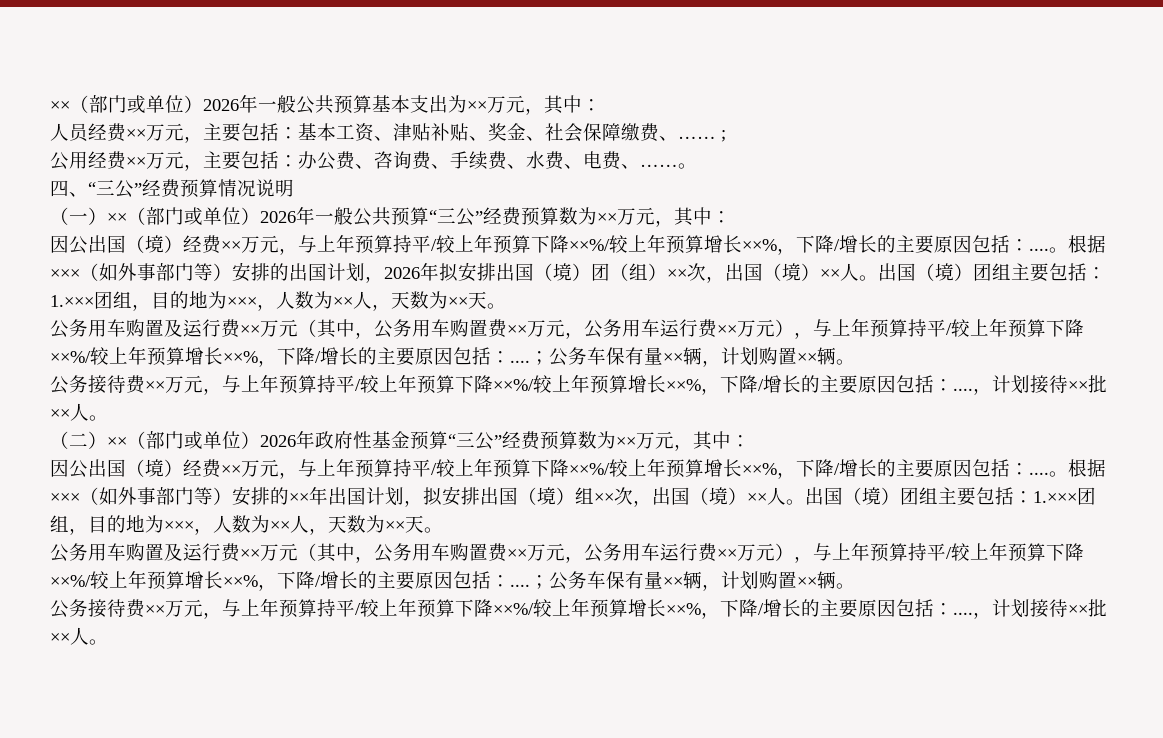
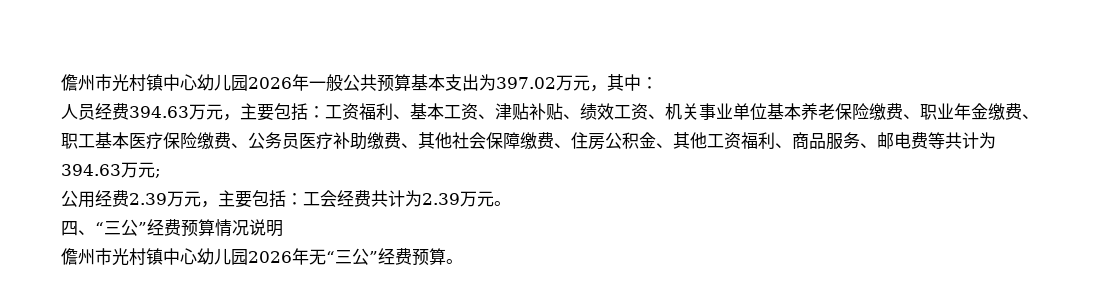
- ××（部门或单位）2026年一般公共预算基本支出为××万元，其中：
+ 儋州市光村镇中心幼儿园2026年一般公共预算基本支出为397.02万元，其中：
- 人员经费××万元，主要包括：基本工资、津贴补贴、奖金、社会保障缴费、…… ;
+ 人员经费394.63万元，主要包括：工资福利、基本工资、津贴补贴、绩效工资、机关事业单位基本养老保险缴费、职业年金缴费、职工基本医疗保险缴费、公务员医疗补助缴费、其他社会保障缴费、住房公积金、其他工资福利、商品服务、邮电费等共计为394.63万元;
- 公用经费××万元，主要包括：办公费、咨询费、手续费、水费、电费、……。
+ 公用经费2.39万元，主要包括：工会经费共计为2.39万元。
- （一）××（部门或单位）2026年一般公共预算“三公”经费预算数为××万元，其中：
- 因公出国（境）经费××万元，与上年预算持平/较上年预算下降××%/较上年预算增长××%，下降/增长的主要原因包括：....。根据×××（如外事部门等）安排的出国计划，2026年拟安排出国（境）团（组）××次，出国（境）××人。出国（境）团组主要包括：1.×××团组，目的地为×××，人数为××人，天数为××天。
- 公务用车购置及运行费××万元（其中，公务用车购置费××万元，公务用车运行费××万元），与上年预算持平/较上年预算下降××%/较上年预算增长××%，下降/增长的主要原因包括：....；公务车保有量××辆，计划购置××辆。
- 公务接待费××万元，与上年预算持平/较上年预算下降××%/较上年预算增长××%，下降/增长的主要原因包括：....，计划接待××批××人。
- （二）××（部门或单位）2026年政府性基金预算“三公”经费预算数为××万元，其中：
- 因公出国（境）经费××万元，与上年预算持平/较上年预算下降××%/较上年预算增长××%，下降/增长的主要原因包括：....。根据×××（如外事部门等）安排的××年出国计划，拟安排出国（境）组××次，出国（境）××人。出国（境）团组主要包括：1.×××团组，目的地为×××，人数为××人，天数为××天。
- 公务用车购置及运行费××万元（其中，公务用车购置费××万元，公务用车运行费××万元），与上年预算持平/较上年预算下降××%/较上年预算增长××%，下降/增长的主要原因包括：....；公务车保有量××辆，计划购置××辆。
- 公务接待费××万元，与上年预算持平/较上年预算下降××%/较上年预算增长××%，下降/增长的主要原因包括：....，计划接待××批××人。
+ 儋州市光村镇中心幼儿园2026年无“三公”经费预算。

